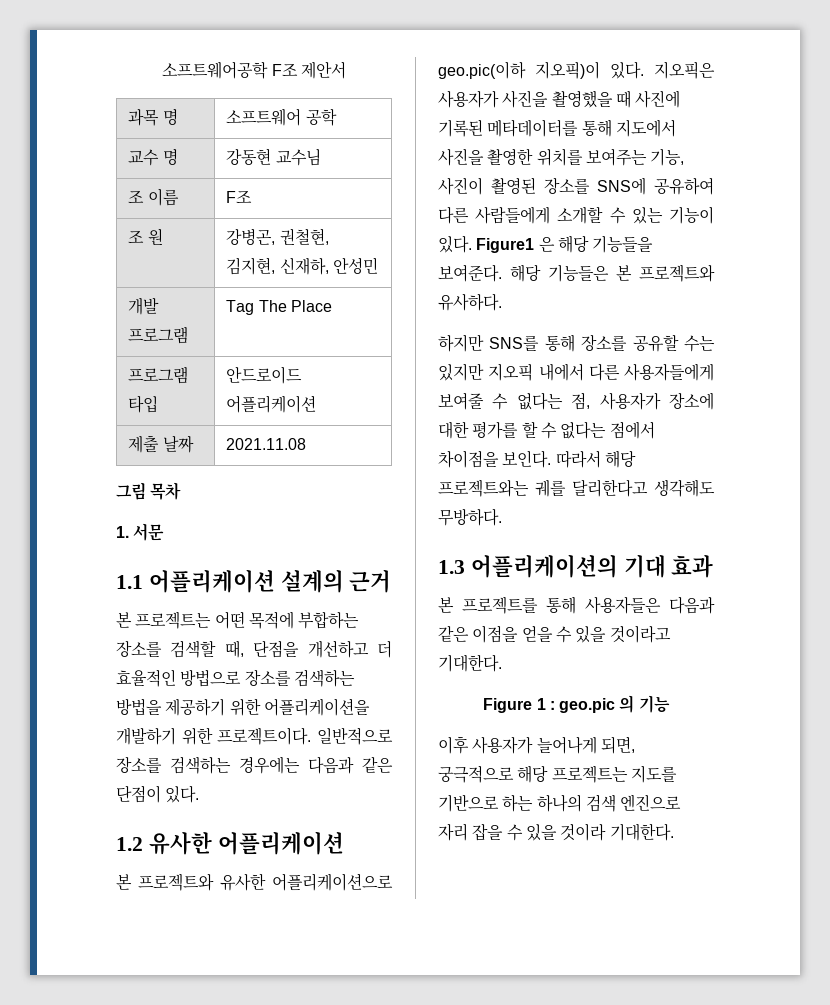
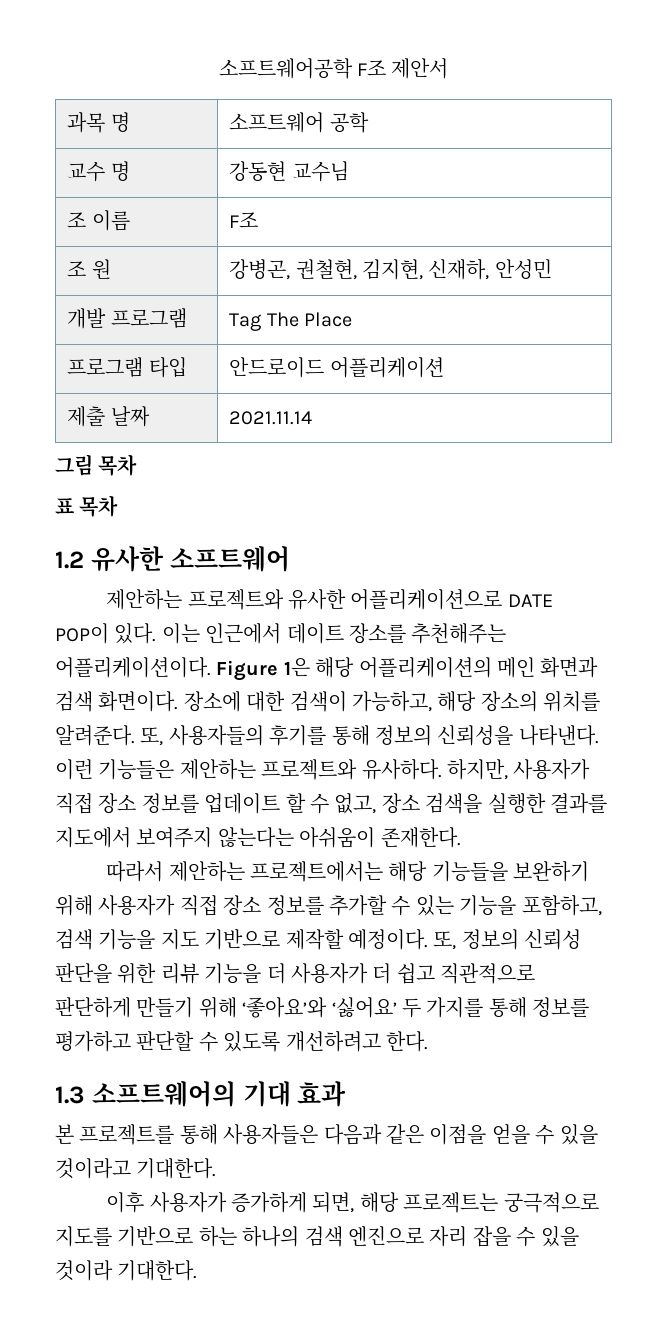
- 제출 날짜 | 2021.11.08
+ 제출 날짜 | 2021.11.14
- 1. 서문
- 1.1 어플리케이션 설계의 근거
- 본 프로젝트는 어떤 목적에 부합하는 장소를 검색할 때, 단점을 개선하고 더 효율적인 방법으로 장소를 검색하는 방법을 제공하기 위한 어플리케이션을 개발하기 위한 프로젝트이다. 일반적으로 장소를 검색하는 경우에는 다음과 같은 단점이 있다.
+ 표 목차
- 1.2 유사한 어플리케이션
- 본 프로젝트와 유사한 어플리케이션으로 geo.pic(이하 지오픽)이 있다. 지오픽은 사용자가 사진을 촬영했을 때 사진에 기록된 메타데이터를 통해 지도에서 사진을 촬영한 위치를 보여주는 기능, 사진이 촬영된 장소를 SNS에 공유하여 다른 사람들에게 소개할 수 있는 기능이 있다. Figure1 은 해당 기능들을 보여준다. 해당 기능들은 본 프로젝트와 유사하다.
- 하지만 SNS를 통해 장소를 공유할 수는 있지만 지오픽 내에서 다른 사용자들에게 보여줄 수 없다는 점, 사용자가 장소에 대한 평가를 할 수 없다는 점에서 차이점을 보인다. 따라서 해당 프로젝트와는 궤를 달리한다고 생각해도 무방하다.
+ 1.2 유사한 소프트웨어
+ 제안하는 프로젝트와 유사한 어플리케이션으로 DATE POP이 있다. 이는 인근에서 데이트 장소를 추천해주는 어플리케이션이다. Figure 1은 해당 어플리케이션의 메인 화면과 검색 화면이다. 장소에 대한 검색이 가능하고, 해당 장소의 위치를 알려준다. 또, 사용자들의 후기를 통해 정보의 신뢰성을 나타낸다. 이런 기능들은 제안하는 프로젝트와 유사하다. 하지만, 사용자가 직접 장소 정보를 업데이트 할 수 없고, 장소 검색을 실행한 결과를 지도에서 보여주지 않는다는 아쉬움이 존재한다.
+ 따라서 제안하는 프로젝트에서는 해당 기능들을 보완하기 위해 사용자가 직접 장소 정보를 추가할 수 있는 기능을 포함하고, 검색 기능을 지도 기반으로 제작할 예정이다. 또, 정보의 신뢰성 판단을 위한 리뷰 기능을 더 사용자가 더 쉽고 직관적으로 판단하게 만들기 위해 ‘좋아요’와 ‘싫어요’ 두 가지를 통해 정보를 평가하고 판단할 수 있도록 개선하려고 한다.
- 1.3 어플리케이션의 기대 효과
+ 1.3 소프트웨어의 기대 효과
- Figure 1 : geo.pic 의 기능
- 이후 사용자가 늘어나게 되면, 궁극적으로 해당 프로젝트는 지도를 기반으로 하는 하나의 검색 엔진으로 자리 잡을 수 있을 것이라 기대한다.
+ 이후 사용자가 증가하게 되면, 해당 프로젝트는 궁극적으로 지도를 기반으로 하는 하나의 검색 엔진으로 자리 잡을 수 있을 것이라 기대한다.

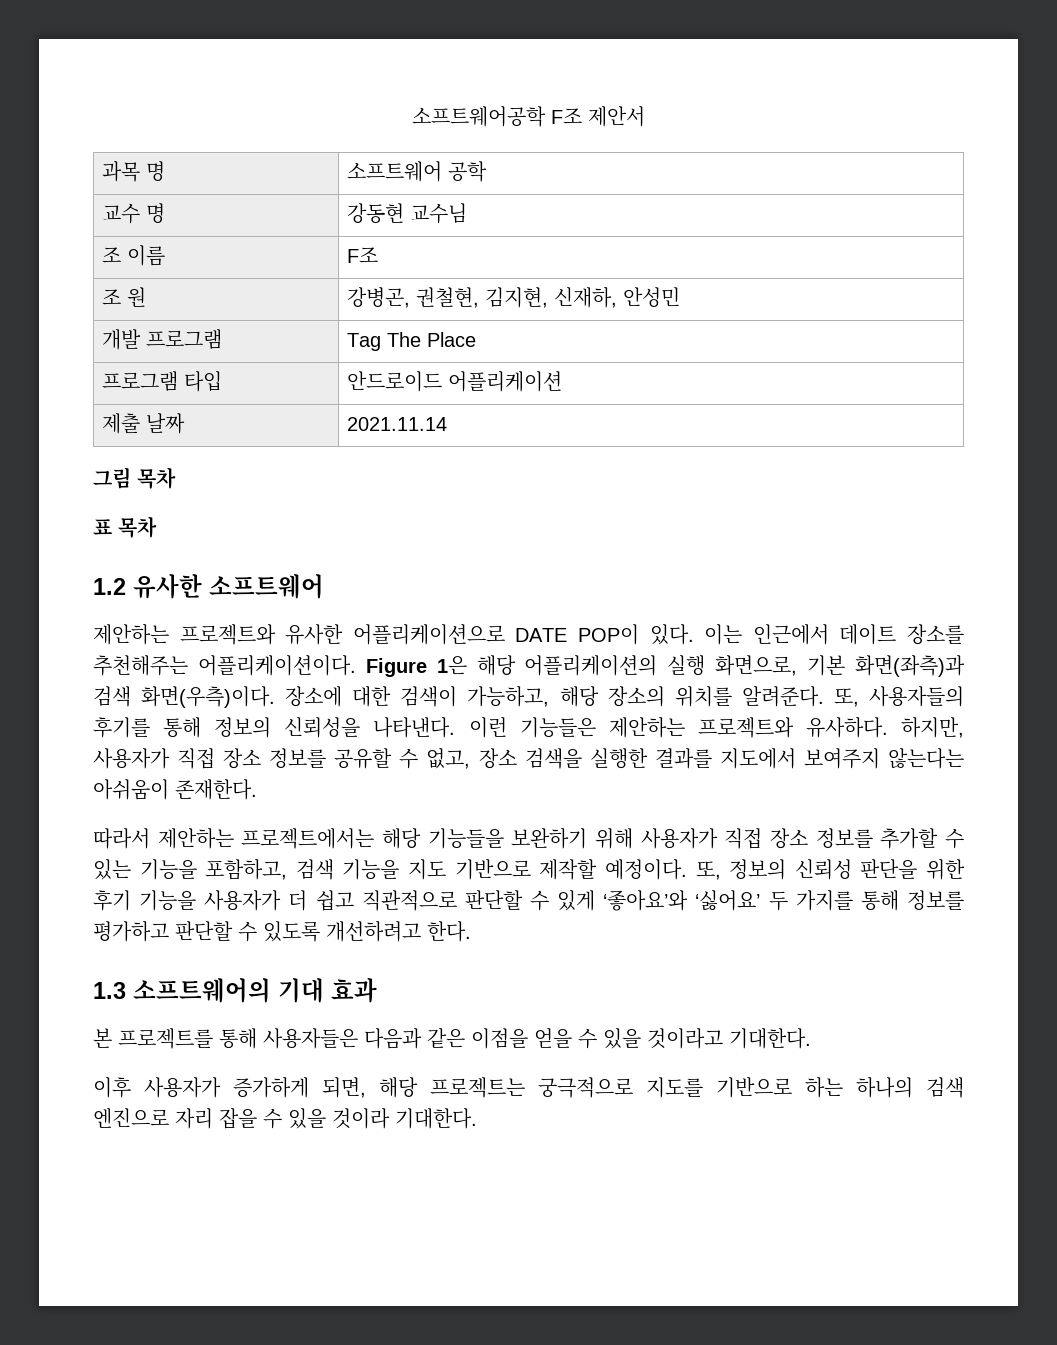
- Figure 1은 해당 어플리케이션의 메인 화면과 검색 화면이다.
+ Figure 1은 해당 어플리케이션의 실행 화면으로, 기본 화면(좌측)과 검색 화면(우측)이다.
- 하지만, 사용자가 직접 장소 정보를 업데이트 할 수 없고, 장소 검색을 실행한 결과를 지도에서 보여주지 않는다는 아쉬움이 존재한다.
+ 하지만, 사용자가 직접 장소 정보를 공유할 수 없고, 장소 검색을 실행한 결과를 지도에서 보여주지 않는다는 아쉬움이 존재한다.
- 또, 정보의 신뢰성 판단을 위한 리뷰 기능을 더 사용자가 더 쉽고 직관적으로 판단하게 만들기 위해 ‘좋아요’와 ‘싫어요’ 두 가지를 통해 정보를 평가하고 판단할 수 있도록 개선하려고 한다.
+ 또, 정보의 신뢰성 판단을 위한 후기 기능을 사용자가 더 쉽고 직관적으로 판단할 수 있게 ‘좋아요’와 ‘싫어요’ 두 가지를 통해 정보를 평가하고 판단할 수 있도록 개선하려고 한다.

